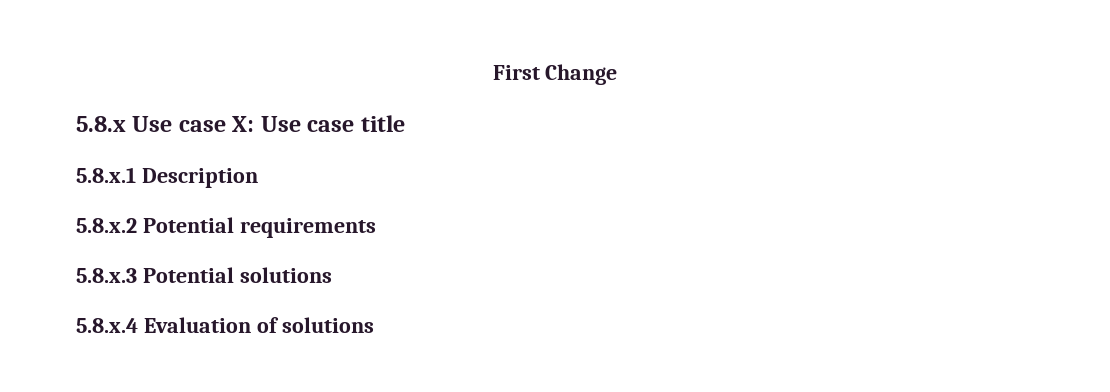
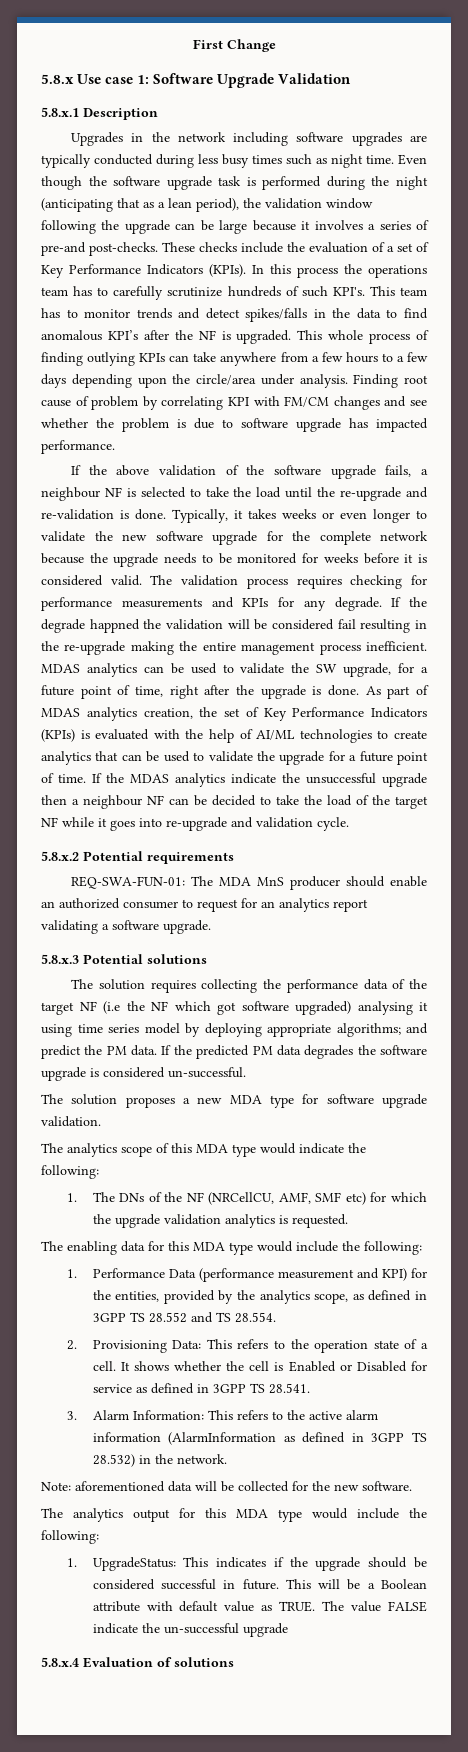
- 5.8.x Use case X: Use case title
+ 5.8.x Use case 1: Software Upgrade Validation
  5.8.x.1 Description
+ Upgrades in the network including software upgrades are typically conducted during less busy times such as night time. Even though the software upgrade task is performed during the night (anticipating that as a lean period), the validation window following the upgrade can be large because it involves a series of pre-and post-checks. These checks include the evaluation of a set of Key Performance Indicators (KPIs). In this process the operations team has to carefully scrutinize hundreds of such KPI's. This team has to monitor trends and detect spikes/falls in the data to find anomalous KPI’s after the NF is upgraded. This whole process of finding outlying KPIs can take anywhere from a few hours to a few days depending upon the circle/area under analysis. Finding root cause of problem by correlating KPI with FM/CM changes and see whether the problem is due to software upgrade has impacted performance.
+ If the above validation of the software upgrade fails, a neighbour NF is selected to take the load until the re-upgrade and re-validation is done. Typically, it takes weeks or even longer to validate the new software upgrade for the complete network because the upgrade needs to be monitored for weeks before it is considered valid. The validation process requires checking for performance measurements and KPIs for any degrade. If the degrade happned the validation will be considered fail resulting in the re-upgrade making the entire management process inefficient. MDAS analytics can be used to validate the SW upgrade, for a future point of time, right after the upgrade is done. As part of MDAS analytics creation, the set of Key Performance Indicators (KPIs) is evaluated with the help of AI/ML technologies to create analytics that can be used to validate the upgrade for a future point of time. If the MDAS analytics indicate the unsuccessful upgrade then a neighbour NF can be decided to take the load of the target NF while it goes into re-upgrade and validation cycle.
  5.8.x.2 Potential requirements
+ REQ-SWA-FUN-01: The MDA MnS producer should enable an authorized consumer to request for an analytics report validating a software upgrade.
  5.8.x.3 Potential solutions
+ The solution requires collecting the performance data of the target NF (i.e the NF which got software upgraded) analysing it using time series model by deploying appropriate algorithms; and predict the PM data. If the predicted PM data degrades the software upgrade is considered un-successful.
+ The solution proposes a new MDA type for software upgrade validation.
+ The analytics scope of this MDA type would indicate the following:
+ 1. The DNs of the NF (NRCellCU, AMF, SMF etc) for which the upgrade validation analytics is requested.
+ The enabling data for this MDA type would include the following:
+ 1. Performance Data (performance measurement and KPI) for the entities, provided by the analytics scope, as defined in 3GPP TS 28.552 and TS 28.554.
+ 2. Provisioning Data: This refers to the operation state of a cell. It shows whether the cell is Enabled or Disabled for service as defined in 3GPP TS 28.541.
+ 3. Alarm Information: This refers to the active alarm information (AlarmInformation as defined in 3GPP TS 28.532) in the network.
+ Note: aforementioned data will be collected for the new software.
+ The analytics output for this MDA type would include the following:
+ 1. UpgradeStatus: This indicates if the upgrade should be considered successful in future. This will be a Boolean attribute with default value as TRUE. The value FALSE indicate the un-successful upgrade

